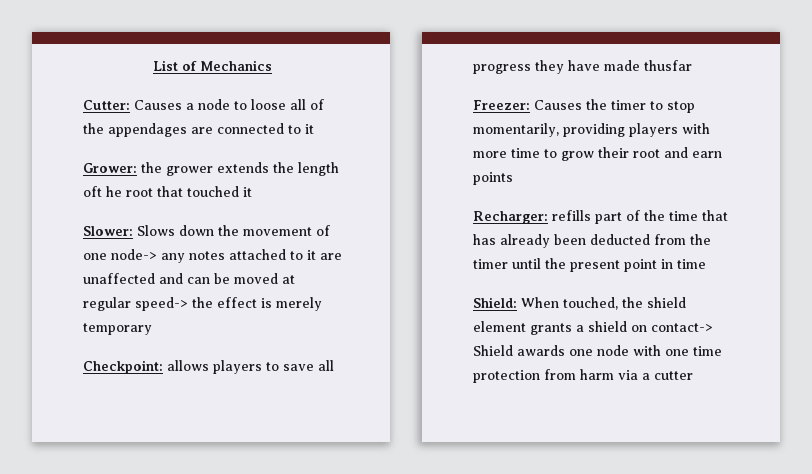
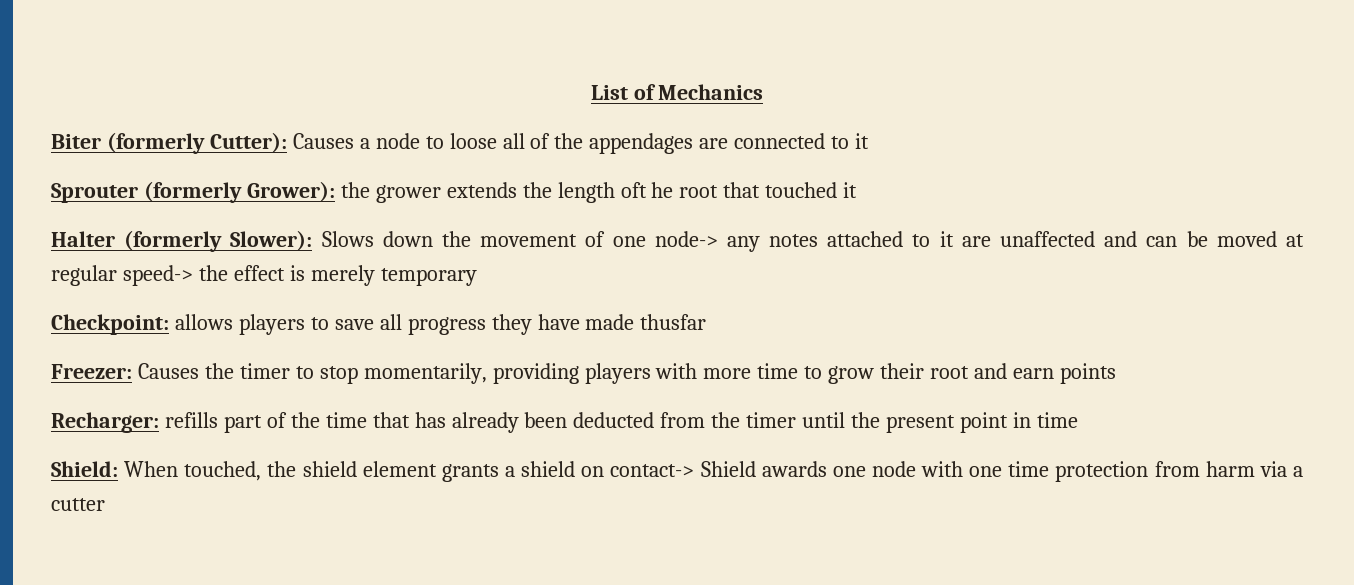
- Cutter: Causes a node to loose all of the appendages are connected to it
+ Biter (formerly Cutter): Causes a node to loose all of the appendages are connected to it
- Grower: the grower extends the length oft he root that touched it
+ Sprouter (formerly Grower): the grower extends the length oft he root that touched it
- Slower: Slows down the movement of one node-> any notes attached to it are unaffected and can be moved at regular speed-> the effect is merely temporary
+ Halter (formerly Slower): Slows down the movement of one node-> any notes attached to it are unaffected and can be moved at regular speed-> the effect is merely temporary

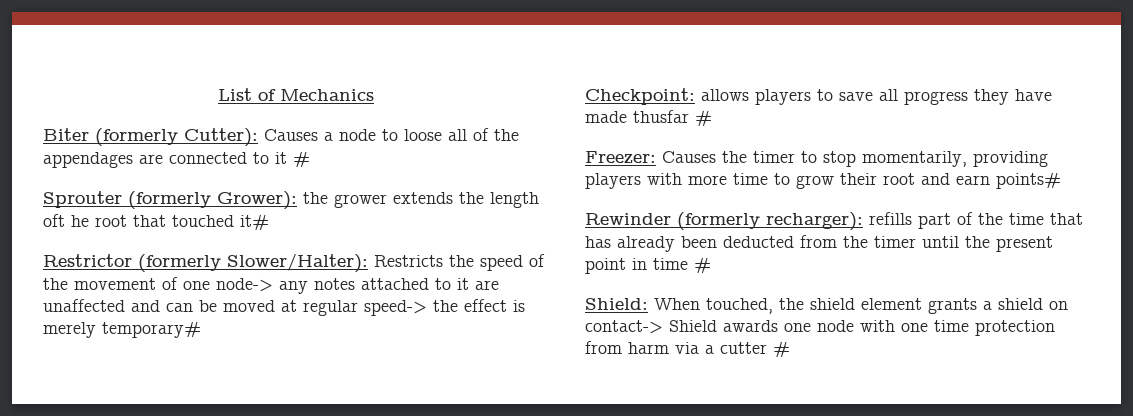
- Biter (formerly Cutter): Causes a node to loose all of the appendages are connected to it
+ Biter (formerly Cutter): Causes a node to loose all of the appendages are connected to it #
- Sprouter (formerly Grower): the grower extends the length oft he root that touched it
- Halter (formerly Slower): Slows down the movement of one node-> any notes attached to it are unaffected and can be moved at regular speed-> the effect is merely temporary
+ Sprouter (formerly Grower): the grower extends the length oft he root that touched it#
+ Restrictor (formerly Slower/Halter): Restricts the speed of the movement of one node-> any notes attached to it are unaffected and can be moved at regular speed-> the effect is merely temporary#
- Checkpoint: allows players to save all progress they have made thusfar
+ Checkpoint: allows players to save all progress they have made thusfar #
- Freezer: Causes the timer to stop momentarily, providing players with more time to grow their root and earn points
- Recharger: refills part of the time that has already been deducted from the timer until the present point in time
+ Freezer: Causes the timer to stop momentarily, providing players with more time to grow their root and earn points#
+ Rewinder (formerly recharger): refills part of the time that has already been deducted from the timer until the present point in time #
- Shield: When touched, the shield element grants a shield on contact-> Shield awards one node with one time protection from harm via a cutter
+ Shield: When touched, the shield element grants a shield on contact-> Shield awards one node with one time protection from harm via a cutter #

